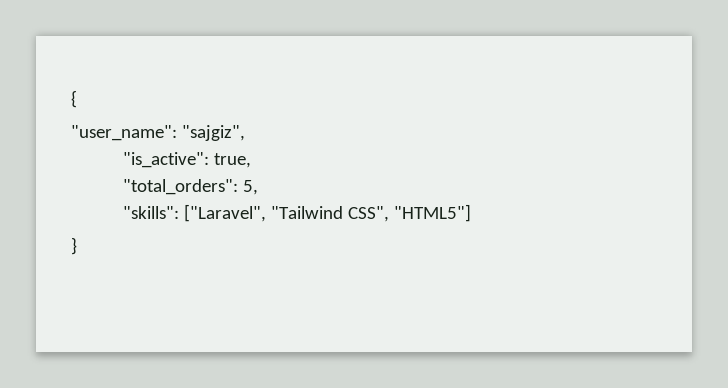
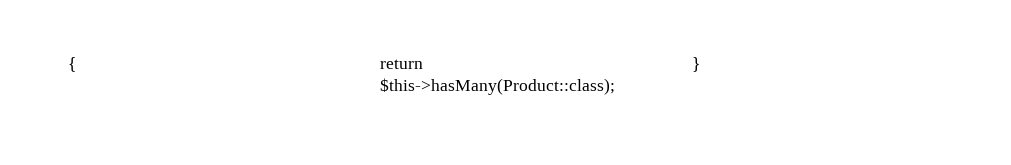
- "user_name": "sajgiz",
- "is_active": true,
- "total_orders": 5,
- "skills": ["Laravel", "Tailwind CSS", "HTML5"]
+ return $this->hasMany(Product::class);

